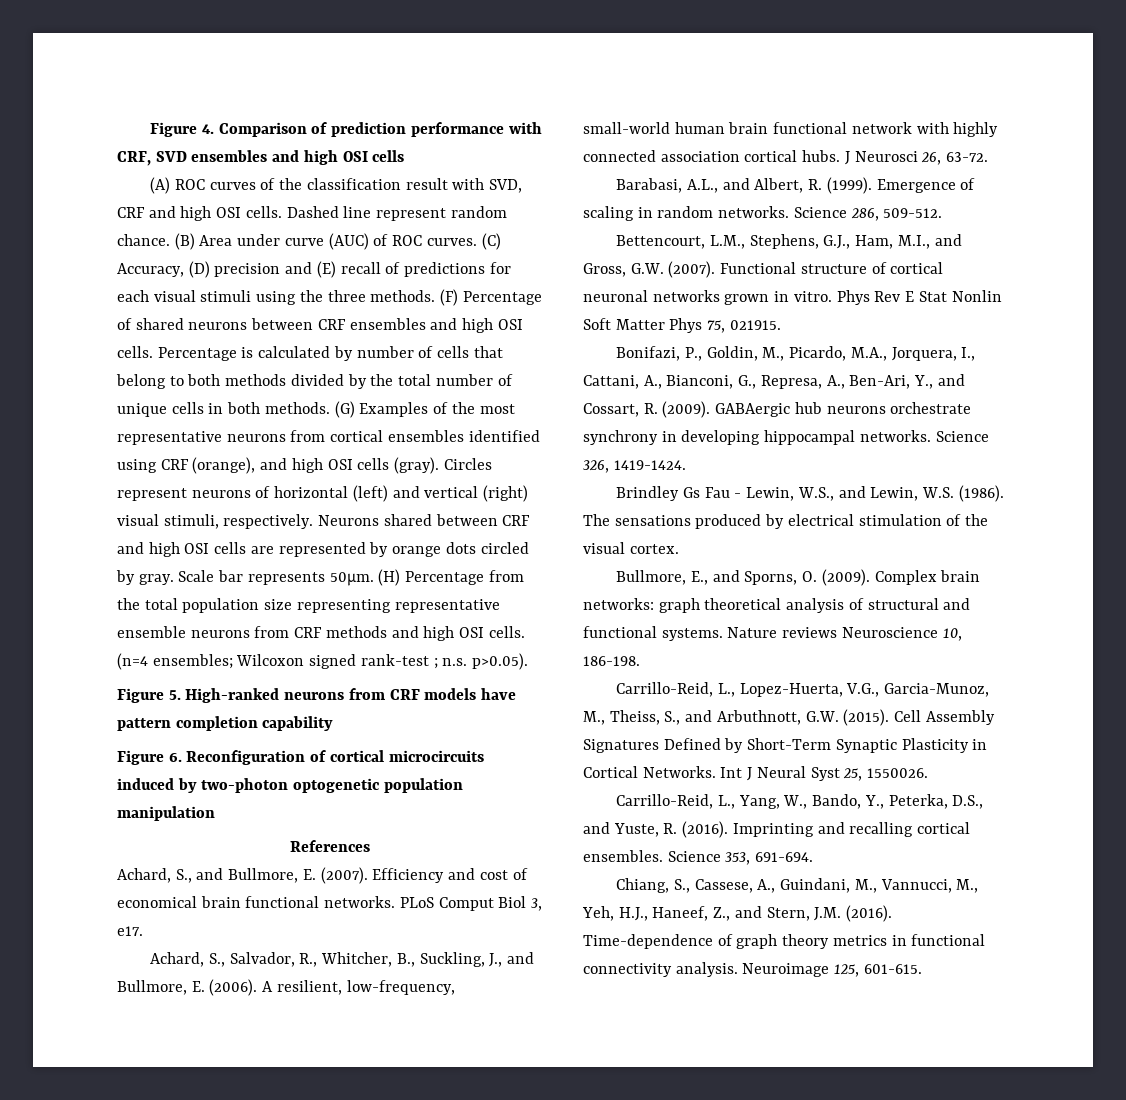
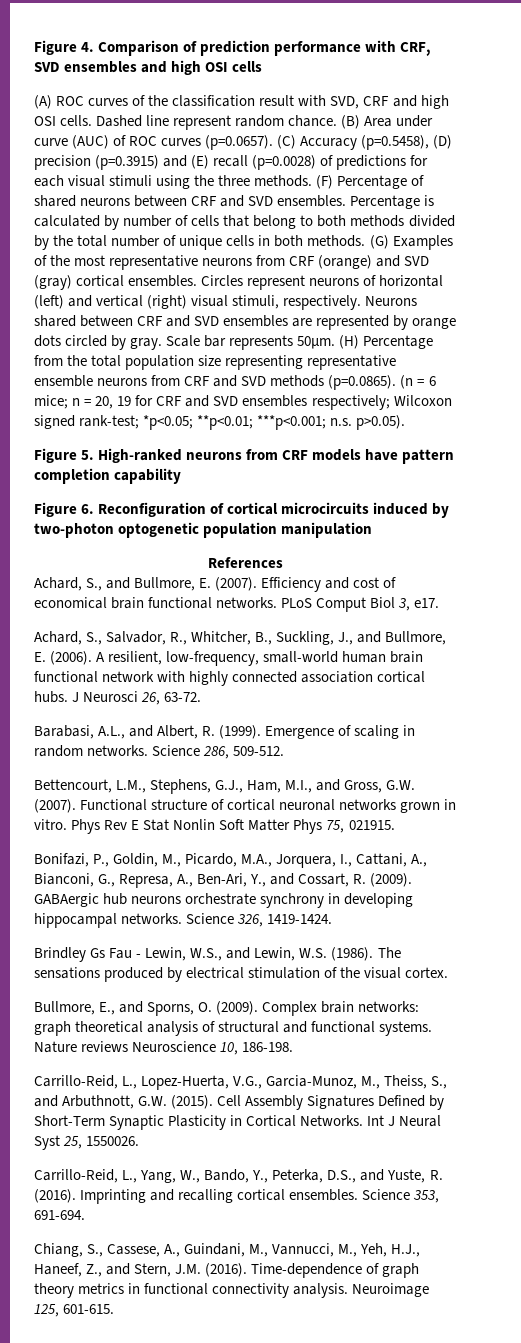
- (B) Area under curve (AUC) of ROC curves. (C) Accuracy, (D) precision and (E) recall of predictions for each visual stimuli using the three methods.
+ (B) Area under curve (AUC) of ROC curves (p=0.0657). (C) Accuracy (p=0.5458), (D) precision (p=0.3915) and (E) recall (p=0.0028) of predictions for each visual stimuli using the three methods.
- (F) Percentage of shared neurons between CRF ensembles and high OSI cells.
+ (F) Percentage of shared neurons between CRF and SVD ensembles.
- (G) Examples of the most representative neurons from cortical ensembles identified using CRF (orange), and high OSI cells (gray).
+ (G) Examples of the most representative neurons from CRF (orange) and SVD (gray) cortical ensembles.
- Neurons shared between CRF and high OSI cells are represented by orange dots circled by gray.
+ Neurons shared between CRF and SVD ensembles are represented by orange dots circled by gray.
- (H) Percentage from the total population size representing representative ensemble neurons from CRF methods and high OSI cells. (n=4 ensembles; Wilcoxon signed rank-test ; n.s. p>0.05).
+ (H) Percentage from the total population size representing representative ensemble neurons from CRF and SVD methods (p=0.0865). (n = 6 mice; n = 20, 19 for CRF and SVD ensembles respectively; Wilcoxon signed rank-test; *p<0.05; **p<0.01; ***p<0.001; n.s. p>0.05).

